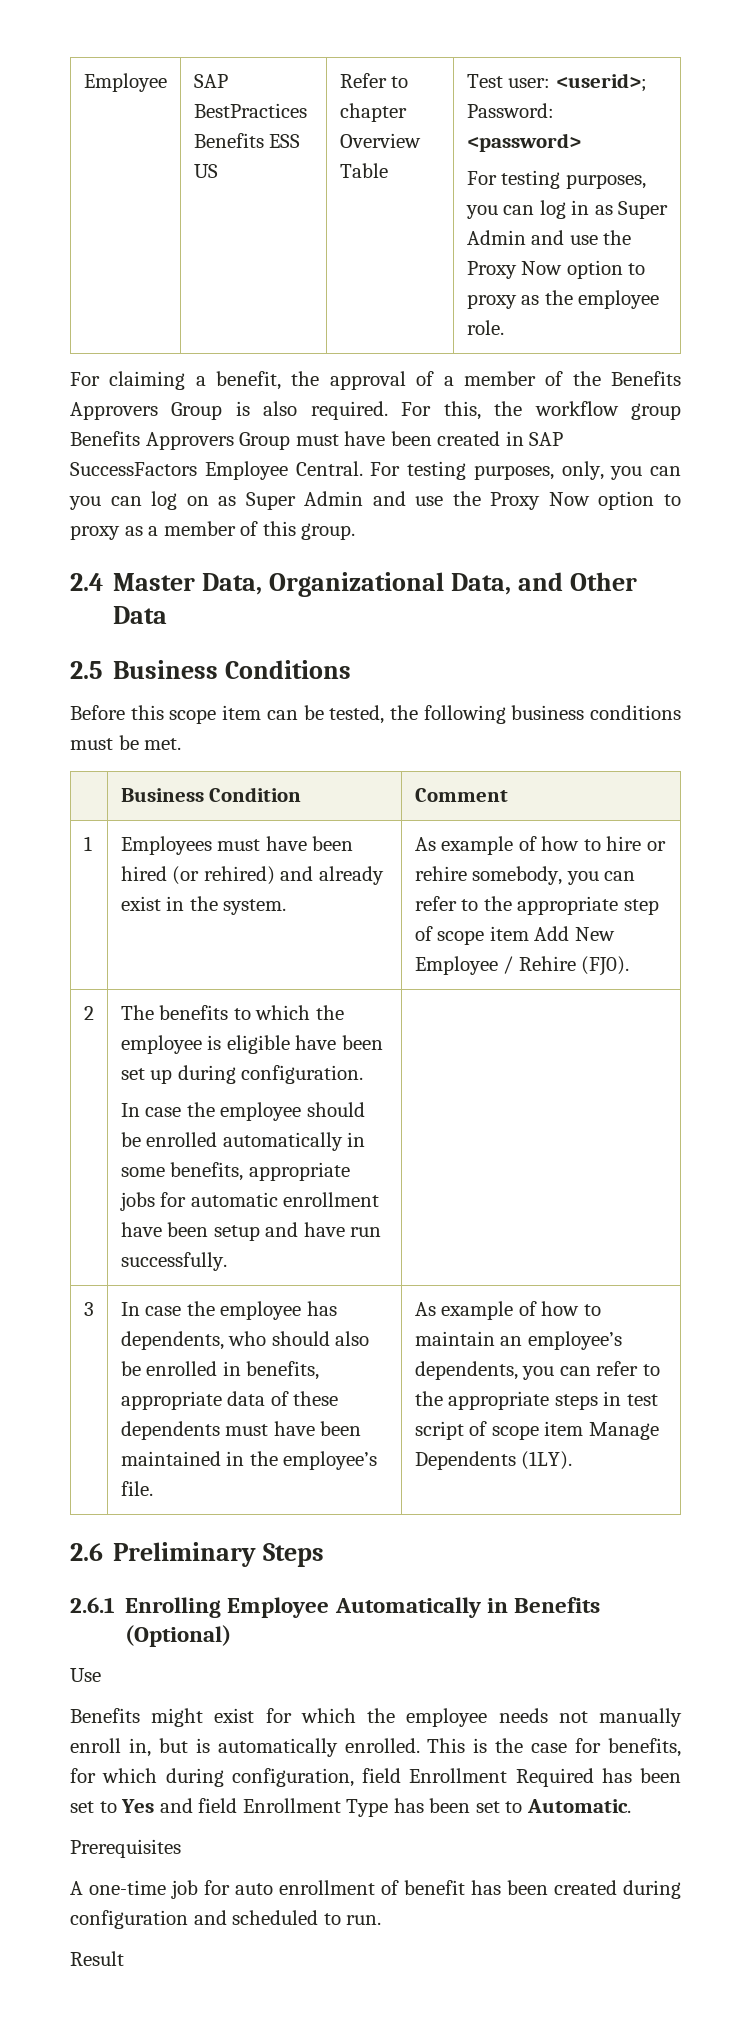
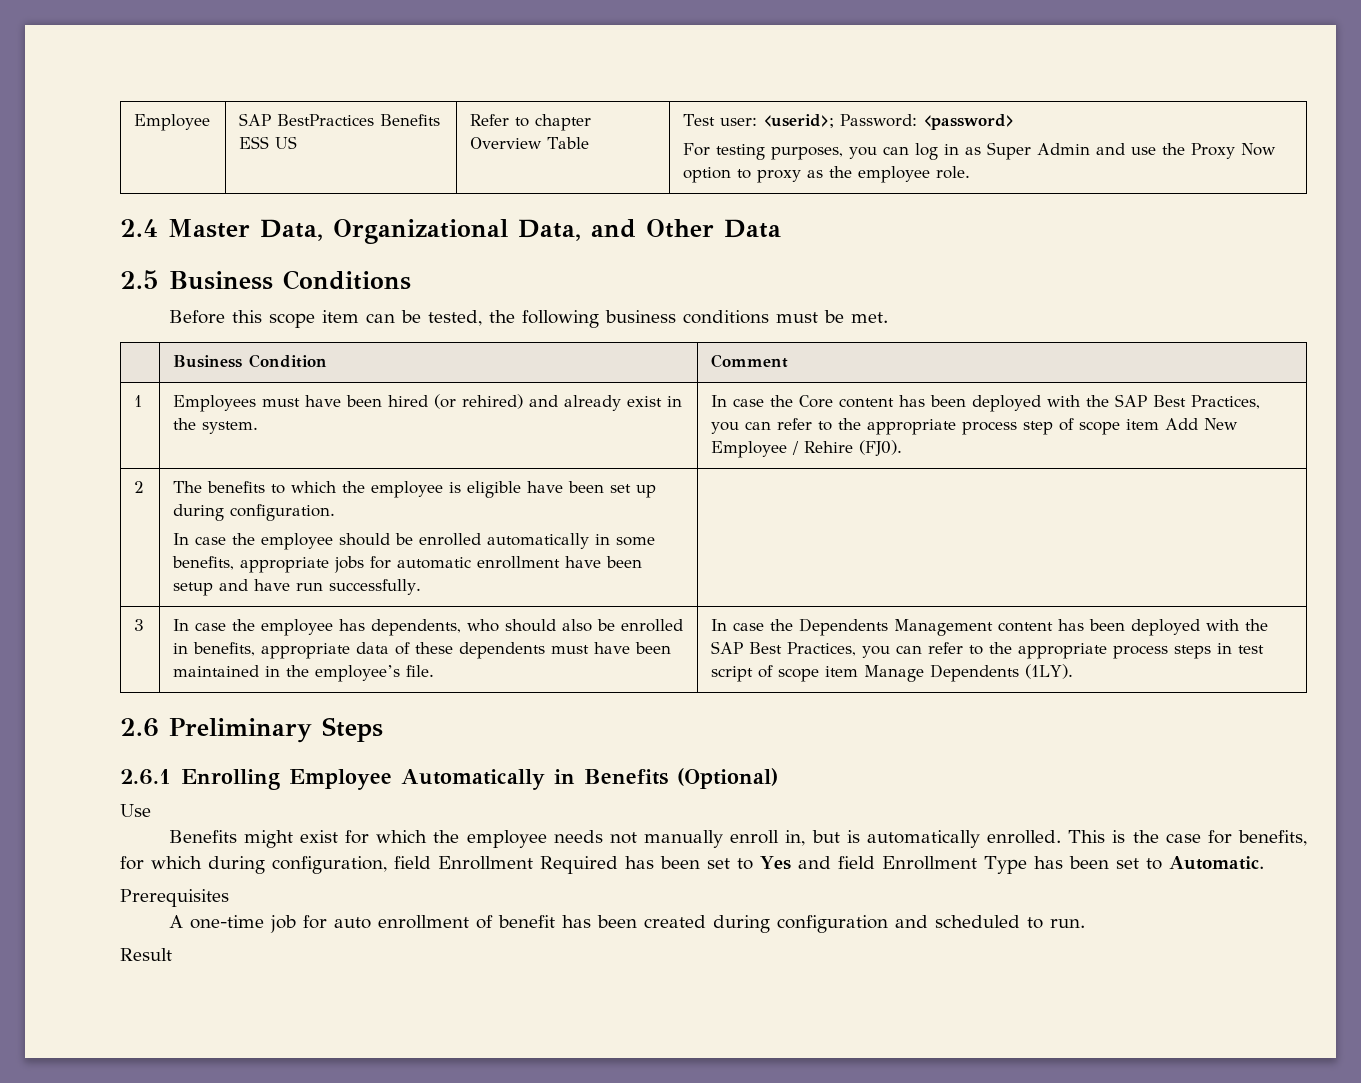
- For claiming a benefit, the approval of a member of the Benefits Approvers Group is also required. For this, the workflow group Benefits Approvers Group must have been created in SAP SuccessFactors Employee Central. For testing purposes, only, you can you can log on as Super Admin and use the Proxy Now option to proxy as a member of this group.
- As example of how to hire or rehire somebody, you can refer to the appropriate step of scope item Add New Employee / Rehire (FJ0).
+ In case the Core content has been deployed with the SAP Best Practices, you can refer to the appropriate process step of scope item Add New Employee / Rehire (FJ0).
- As example of how to maintain an employee’s dependents, you can refer to the appropriate steps in test script of scope item Manage Dependents (1LY).
+ In case the Dependents Management content has been deployed with the SAP Best Practices, you can refer to the appropriate process steps in test script of scope item Manage Dependents (1LY).

